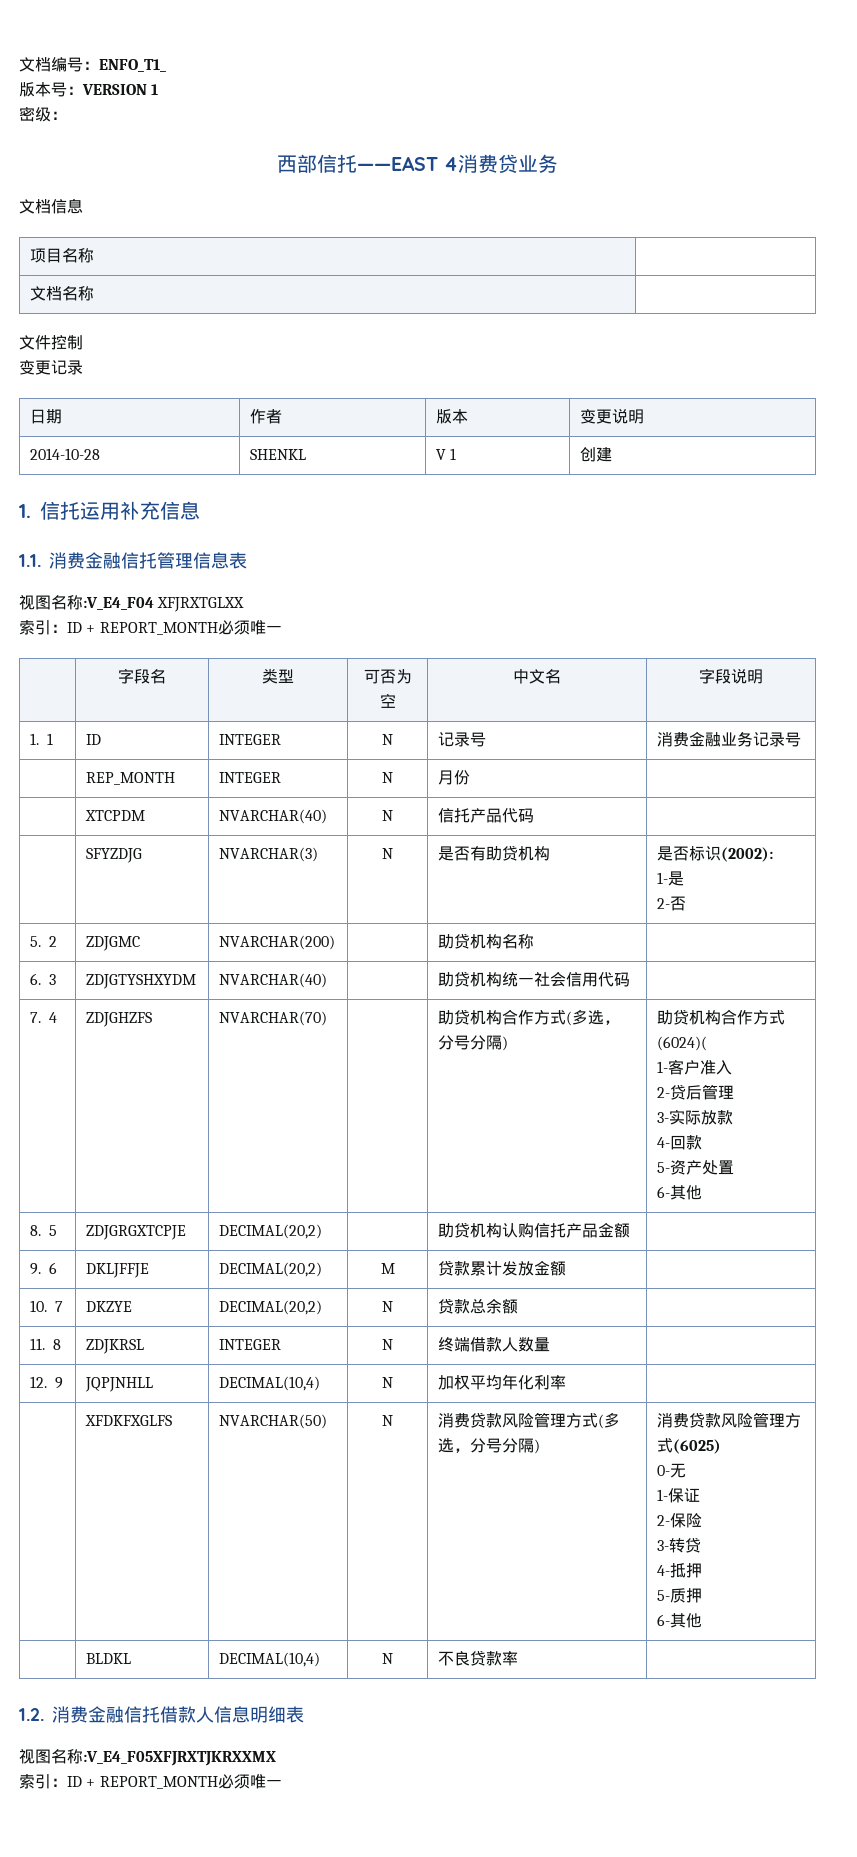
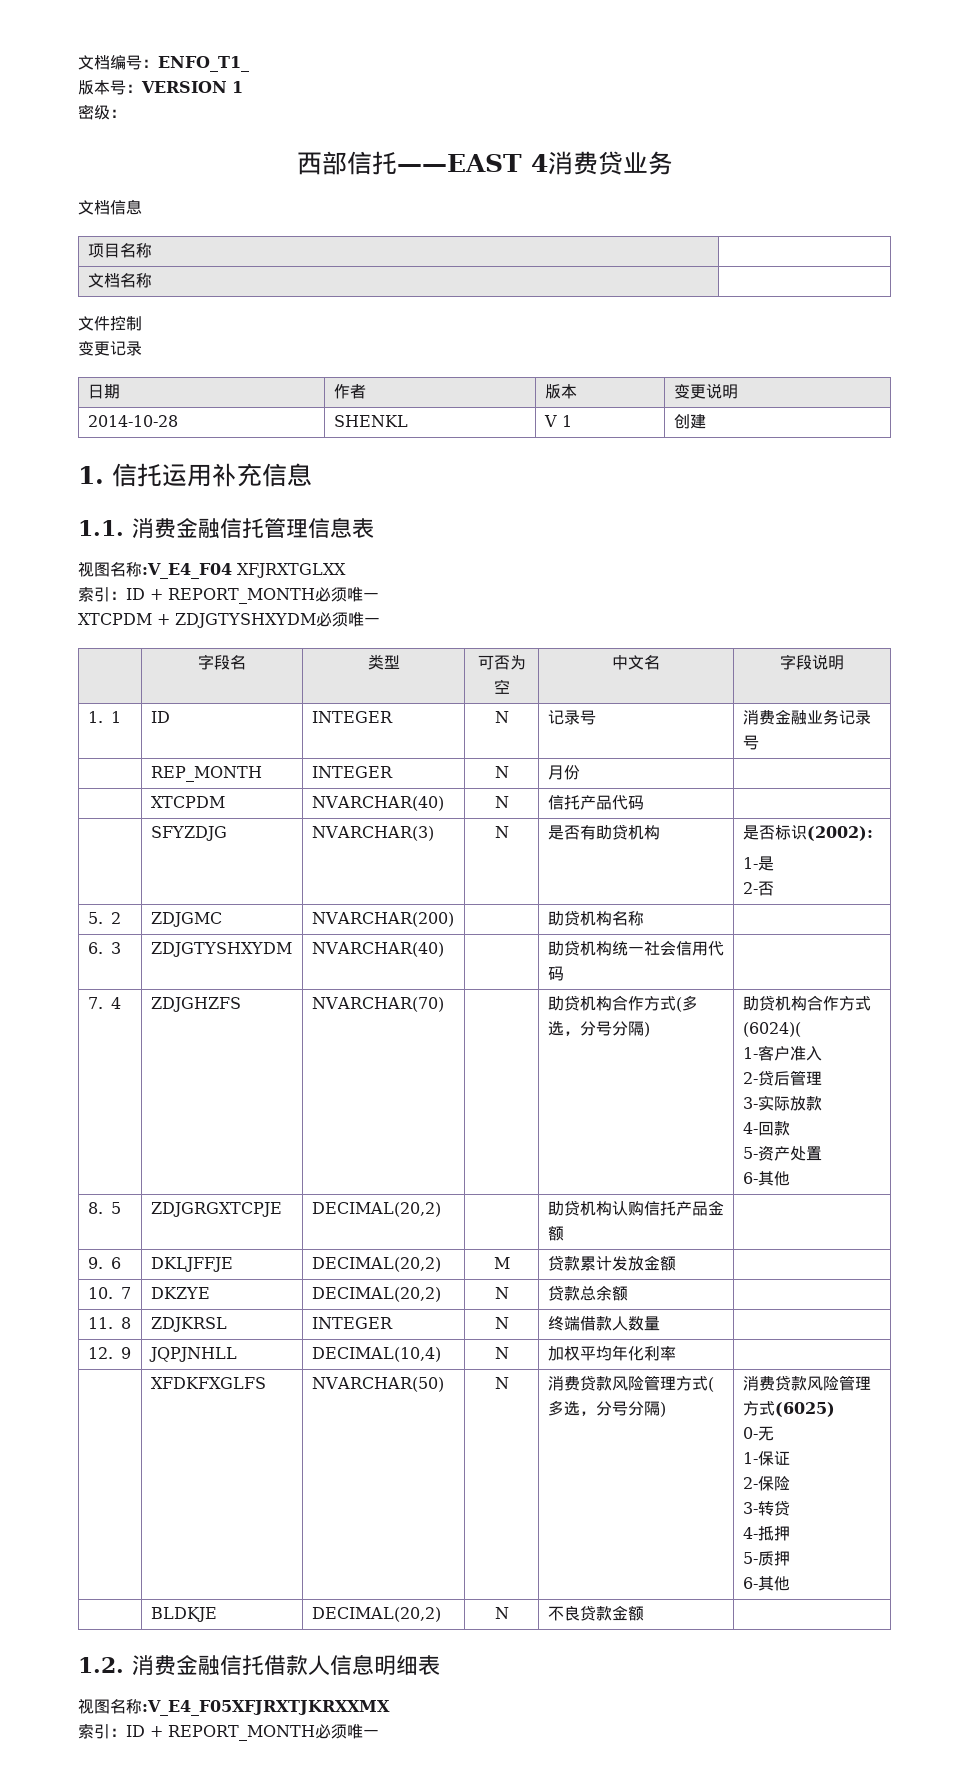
+ XTCPDM + ZDJGTYSHXYDM必须唯一
- | BLDKL | DECIMAL(10,4) | N | 不良贷款率 |
+ | BLDKJE | DECIMAL(20,2) | N | 不良贷款金额 |

